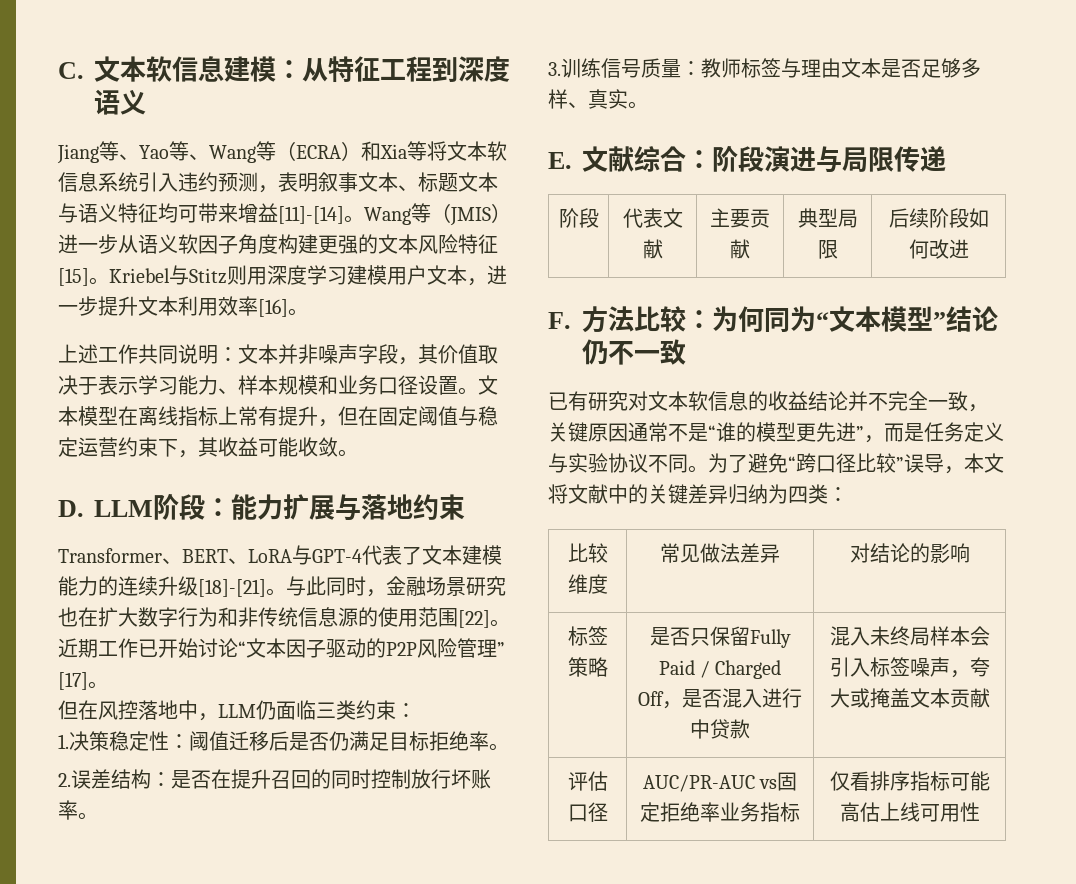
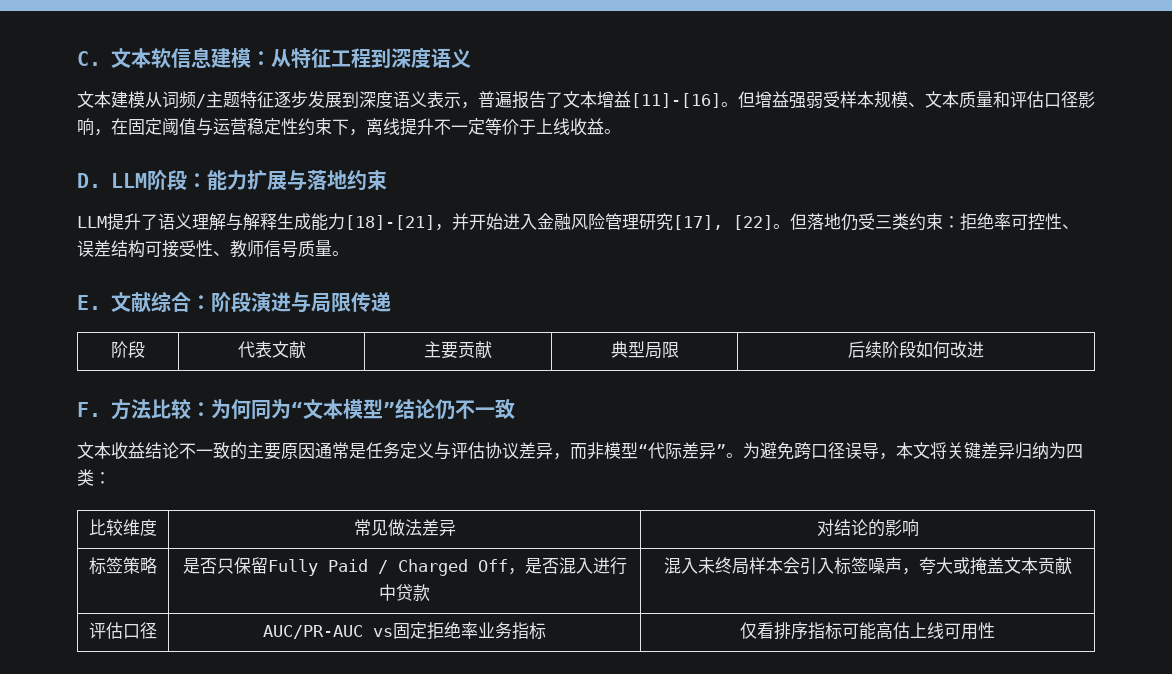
- Jiang等、Yao等、Wang等（ECRA）和Xia等将文本软信息系统引入违约预测，表明叙事文本、标题文本与语义特征均可带来增益[11]-[14]。Wang等（JMIS）进一步从语义软因子角度构建更强的文本风险特征[15]。Kriebel与Stitz则用深度学习建模用户文本，进一步提升文本利用效率[16]。
- 上述工作共同说明：文本并非噪声字段，其价值取决于表示学习能力、样本规模和业务口径设置。文本模型在离线指标上常有提升，但在固定阈值与稳定运营约束下，其收益可能收敛。
+ 文本建模从词频/主题特征逐步发展到深度语义表示，普遍报告了文本增益[11]-[16]。但增益强弱受样本规模、文本质量和评估口径影响，在固定阈值与运营稳定性约束下，离线提升不一定等价于上线收益。
- Transformer、BERT、LoRA与GPT-4代表了文本建模能力的连续升级[18]-[21]。与此同时，金融场景研究也在扩大数字行为和非传统信息源的使用范围[22]。近期工作已开始讨论“文本因子驱动的P2P风险管理” [17]。
- 但在风控落地中，LLM仍面临三类约束：
- 1.决策稳定性：阈值迁移后是否仍满足目标拒绝率。
- 2.误差结构：是否在提升召回的同时控制放行坏账率。
- 3.训练信号质量：教师标签与理由文本是否足够多样、真实。
+ LLM提升了语义理解与解释生成能力[18]-[21]，并开始进入金融风险管理研究[17], [22]。但落地仍受三类约束：拒绝率可控性、误差结构可接受性、教师信号质量。
- 已有研究对文本软信息的收益结论并不完全一致，关键原因通常不是“谁的模型更先进”，而是任务定义与实验协议不同。为了避免“跨口径比较”误导，本文将文献中的关键差异归纳为四类：
+ 文本收益结论不一致的主要原因通常是任务定义与评估协议差异，而非模型“代际差异”。为避免跨口径误导，本文将关键差异归纳为四类：

